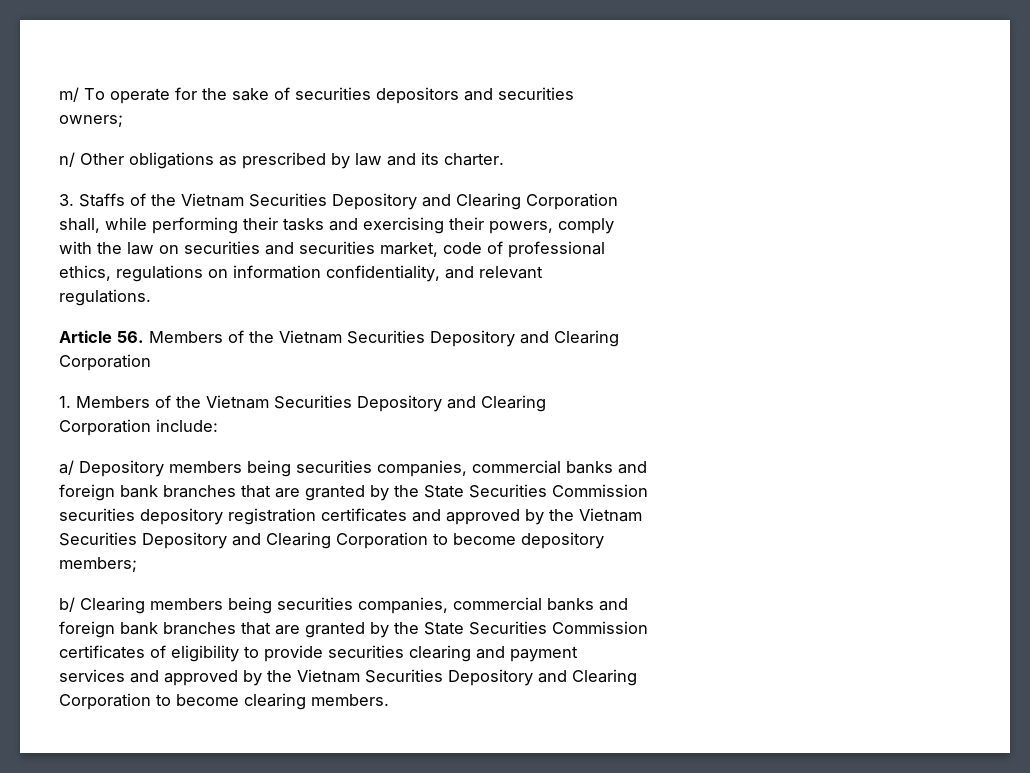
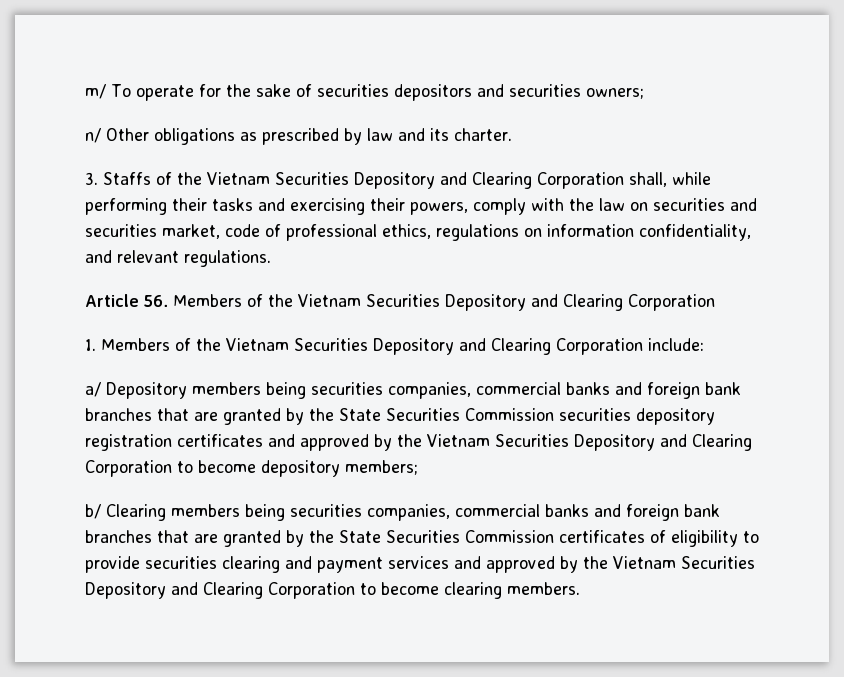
- m/ To operate for the sake of securities depositors and securities
- owners;
+ m/ To operate for the sake of securities depositors and securities owners;
- 3. Staffs of the Vietnam Securities Depository and Clearing Corporation
- shall, while performing their tasks and exercising their powers, comply
- with the law on securities and securities market, code of professional
- ethics, regulations on information confidentiality, and relevant
- regulations.
+ 3. Staffs of the Vietnam Securities Depository and Clearing Corporation shall, while performing their tasks and exercising their powers, comply with the law on securities and securities market, code of professional ethics, regulations on information confidentiality, and relevant regulations.
- Article 56. Members of the Vietnam Securities Depository and Clearing
- Corporation
+ Article 56. Members of the Vietnam Securities Depository and Clearing Corporation
- 1. Members of the Vietnam Securities Depository and Clearing
- Corporation include:
+ 1. Members of the Vietnam Securities Depository and Clearing Corporation include:
- a/ Depository members being securities companies, commercial banks and
- foreign bank branches that are granted by the State Securities Commission
- securities depository registration certificates and approved by the Vietnam
- Securities Depository and Clearing Corporation to become depository
- members;
+ a/ Depository members being securities companies, commercial banks and foreign bank branches that are granted by the State Securities Commission securities depository registration certificates and approved by the Vietnam Securities Depository and Clearing Corporation to become depository members;
- b/ Clearing members being securities companies, commercial banks and
- foreign bank branches that are granted by the State Securities Commission
- certificates of eligibility to provide securities clearing and payment
- services and approved by the Vietnam Securities Depository and Clearing
- Corporation to become clearing members.
+ b/ Clearing members being securities companies, commercial banks and foreign bank branches that are granted by the State Securities Commission certificates of eligibility to provide securities clearing and payment services and approved by the Vietnam Securities Depository and Clearing Corporation to become clearing members.

